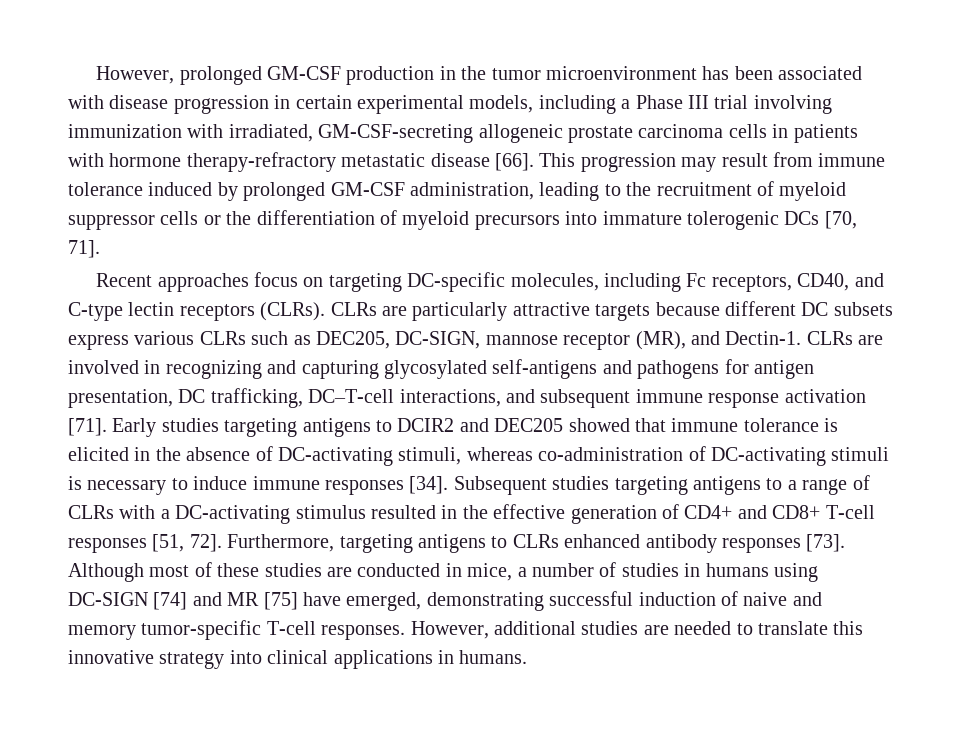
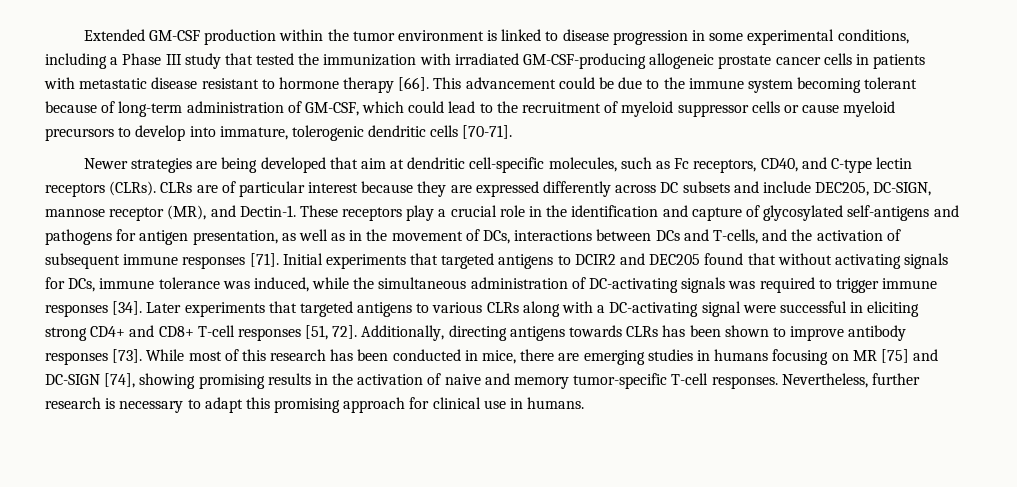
- However, prolonged GM-CSF production in the tumor microenvironment has been associated with disease progression in certain experimental models, including a Phase III trial involving immunization with irradiated, GM-CSF-secreting allogeneic prostate carcinoma cells in patients with hormone therapy-refractory metastatic disease [66]. This progression may result from immune tolerance induced by prolonged GM-CSF administration, leading to the recruitment of myeloid suppressor cells or the differentiation of myeloid precursors into immature tolerogenic DCs [70, 71].
- Recent approaches focus on targeting DC-specific molecules, including Fc receptors, CD40, and C-type lectin receptors (CLRs).
+ Extended GM-CSF production within the tumor environment is linked to disease progression in some experimental conditions, including a Phase III study that tested the immunization with irradiated GM-CSF-producing allogeneic prostate cancer cells in patients with metastatic disease resistant to hormone therapy [66]. This advancement could be due to the immune system becoming tolerant because of long-term administration of GM-CSF, which could lead to the recruitment of myeloid suppressor cells or cause myeloid precursors to develop into immature, tolerogenic dendritic cells [70-71].
+ Newer strategies are being developed that aim at dendritic cell-specific molecules, such as Fc receptors, CD40, and C-type lectin receptors (CLRs).
- CLRs are particularly attractive targets because different DC subsets express various CLRs such as DEC205, DC-SIGN, mannose receptor (MR), and Dectin-1.
+ CLRs are of particular interest because they are expressed differently across DC subsets and include DEC205, DC-SIGN, mannose receptor (MR), and Dectin-1.
- CLRs are involved in recognizing and capturing glycosylated self-antigens and pathogens for antigen presentation, DC trafficking, DC–T-cell interactions, and subsequent immune response activation [71]. Early studies targeting antigens to DCIR2 and DEC205 showed that immune tolerance is elicited in the absence of DC-activating stimuli, whereas co-administration of DC-activating stimuli is necessary to induce immune responses [34]. Subsequent studies targeting antigens to a range of CLRs with a DC-activating stimulus resulted in the effective generation of CD4+ and CD8+ T-cell responses [51, 72].
+ These receptors play a crucial role in the identification and capture of glycosylated self-antigens and pathogens for antigen presentation, as well as in the movement of DCs, interactions between DCs and T-cells, and the activation of subsequent immune responses [71]. Initial experiments that targeted antigens to DCIR2 and DEC205 found that without activating signals for DCs, immune tolerance was induced, while the simultaneous administration of DC-activating signals was required to trigger immune responses [34]. Later experiments that targeted antigens to various CLRs along with a DC-activating signal were successful in eliciting strong CD4+ and CD8+ T-cell responses [51, 72].
- Furthermore, targeting antigens to CLRs enhanced antibody responses [73].
+ Additionally, directing antigens towards CLRs has been shown to improve antibody responses [73].
- Although most of these studies are conducted in mice, a number of studies in humans using DC-SIGN [74] and MR [75] have emerged, demonstrating successful induction of naive and memory tumor-specific T-cell responses.
+ While most of this research has been conducted in mice, there are emerging studies in humans focusing on MR [75] and DC-SIGN [74], showing promising results in the activation of naive and memory tumor-specific T-cell responses.
- However, additional studies are needed to translate this innovative strategy into clinical applications in humans.
+ Nevertheless, further research is necessary to adapt this promising approach for clinical use in humans.

